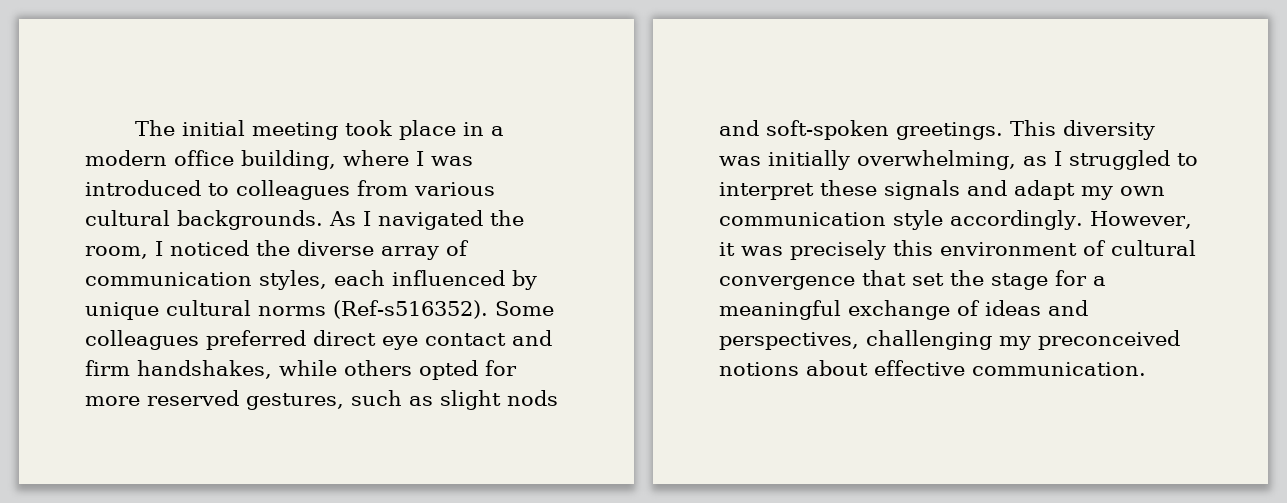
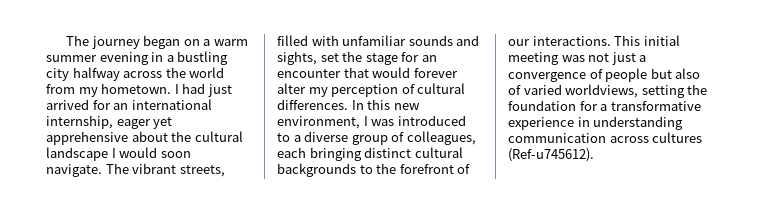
- The initial meeting took place in a modern office building, where I was introduced to colleagues from various cultural backgrounds. As I navigated the room, I noticed the diverse array of communication styles, each influenced by unique cultural norms (Ref-s516352). Some colleagues preferred direct eye contact and firm handshakes, while others opted for more reserved gestures, such as slight nods and soft-spoken greetings. This diversity was initially overwhelming, as I struggled to interpret these signals and adapt my own communication style accordingly. However, it was precisely this environment of cultural convergence that set the stage for a meaningful exchange of ideas and perspectives, challenging my preconceived notions about effective communication.
+ The journey began on a warm summer evening in a bustling city halfway across the world from my hometown. I had just arrived for an international internship, eager yet apprehensive about the cultural landscape I would soon navigate. The vibrant streets, filled with unfamiliar sounds and sights, set the stage for an encounter that would forever alter my perception of cultural differences. In this new environment, I was introduced to a diverse group of colleagues, each bringing distinct cultural backgrounds to the forefront of our interactions. This initial meeting was not just a convergence of people but also of varied worldviews, setting the foundation for a transformative experience in understanding communication across cultures (Ref-u745612).

